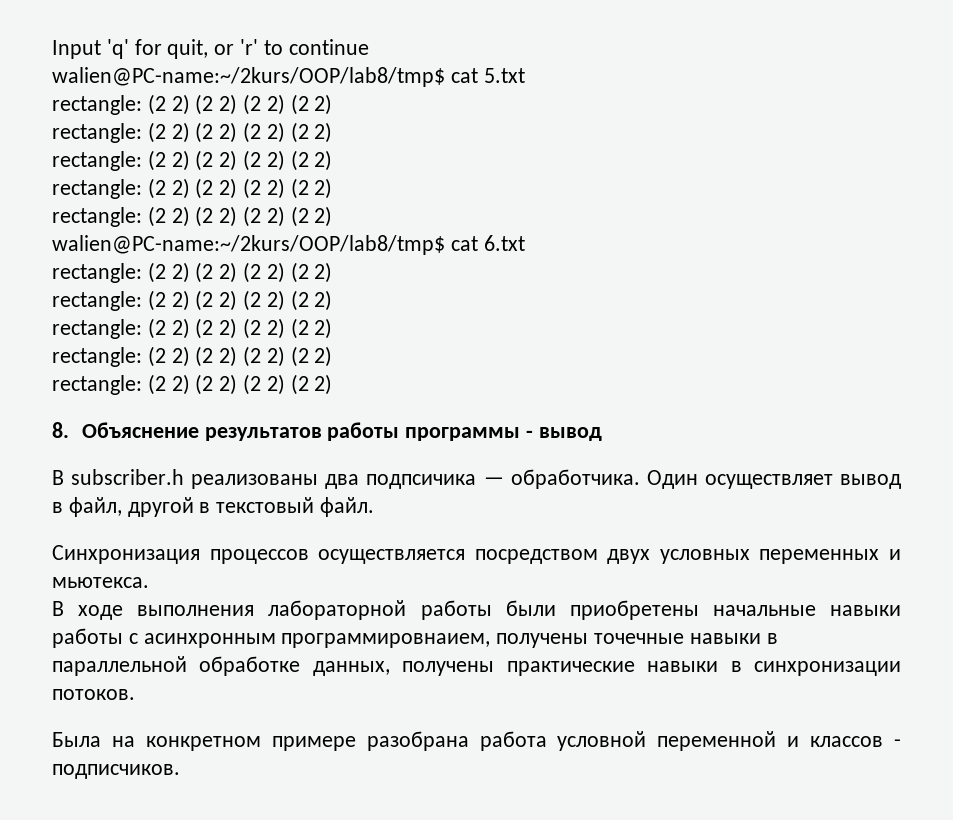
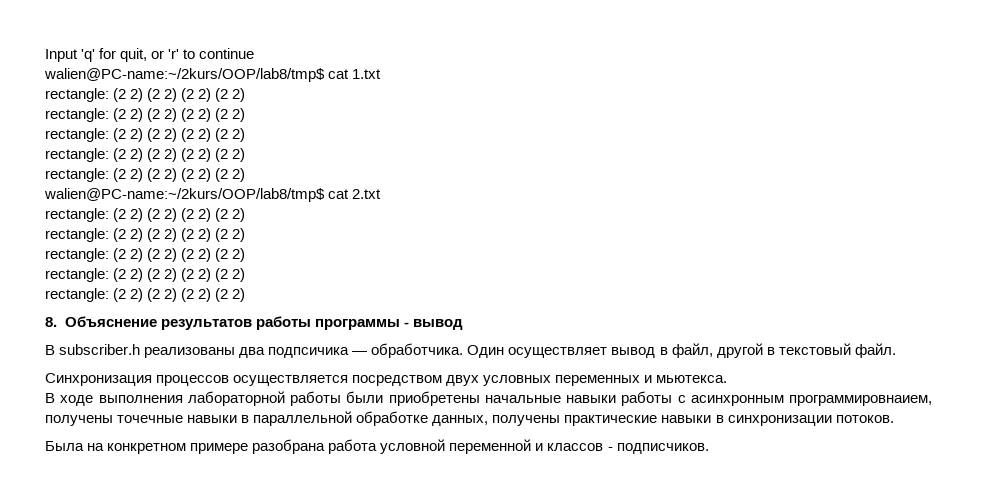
- walien@PC-name:~/2kurs/OOP/lab8/tmp$ cat 5.txt
+ walien@PC-name:~/2kurs/OOP/lab8/tmp$ cat 1.txt
- walien@PC-name:~/2kurs/OOP/lab8/tmp$ cat 6.txt
+ walien@PC-name:~/2kurs/OOP/lab8/tmp$ cat 2.txt

